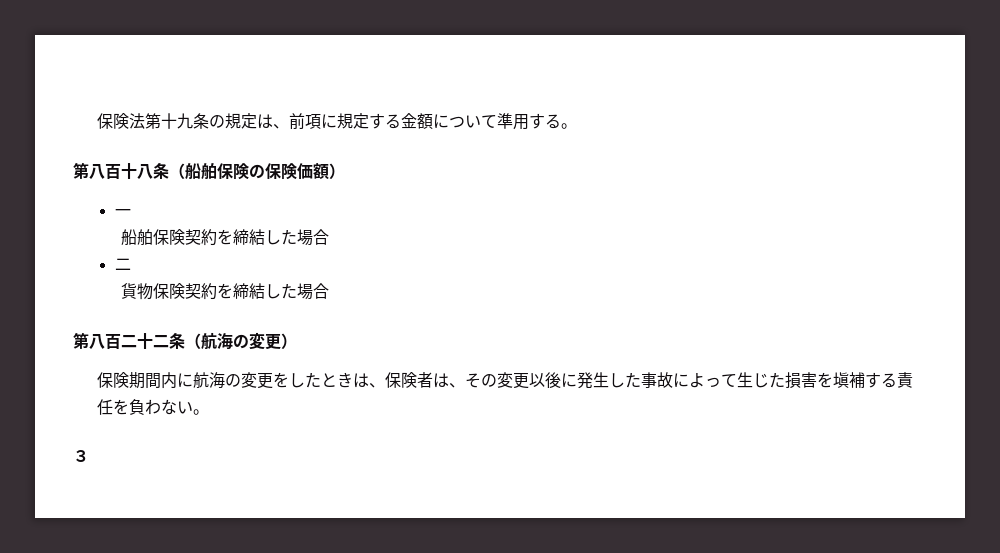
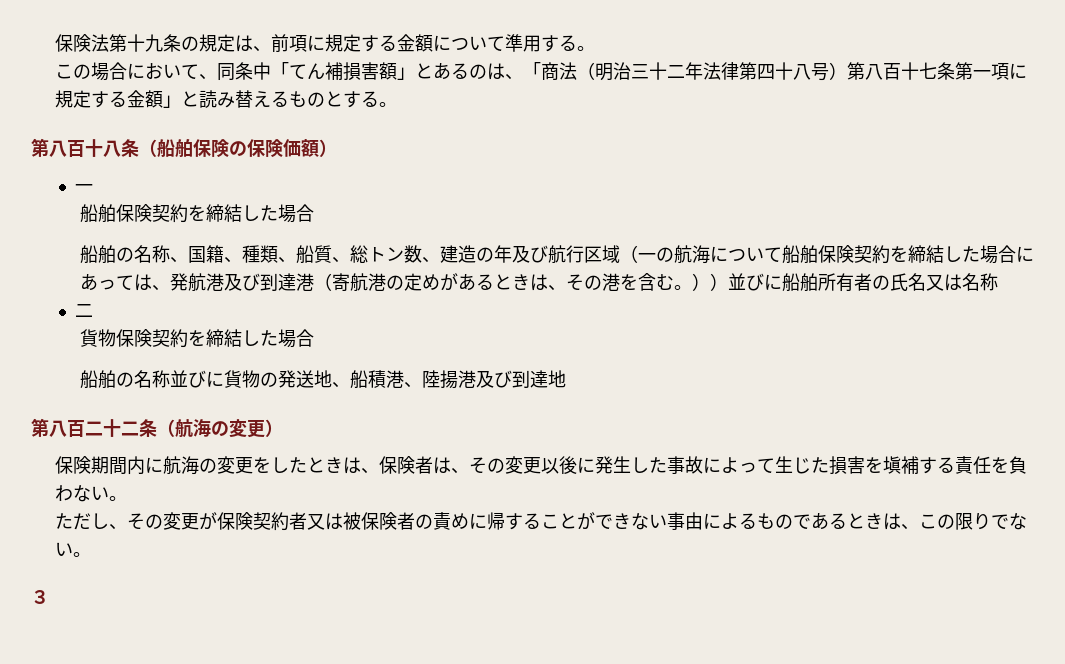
+ この場合において、同条中「てん補損害額」とあるのは、「商法（明治三十二年法律第四十八号）第八百十七条第一項に規定する金額」と読み替えるものとする。
+ 船舶の名称、国籍、種類、船質、総トン数、建造の年及び航行区域（一の航海について船舶保険契約を締結した場合にあっては、発航港及び到達港（寄航港の定めがあるときは、その港を含む。））並びに船舶所有者の氏名又は名称
+ 船舶の名称並びに貨物の発送地、船積港、陸揚港及び到達地
+ ただし、その変更が保険契約者又は被保険者の責めに帰することができない事由によるものであるときは、この限りでない。

